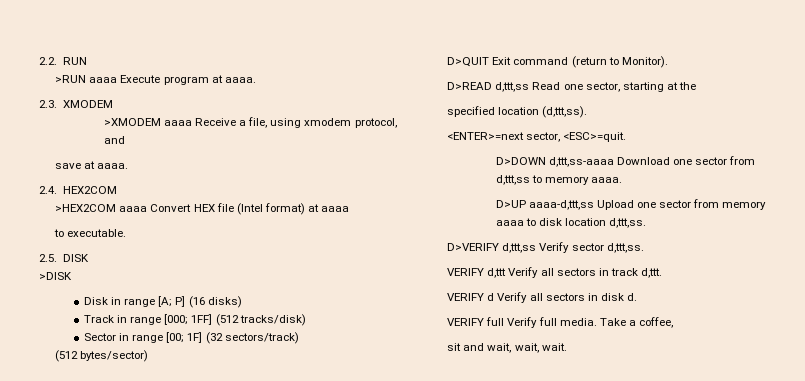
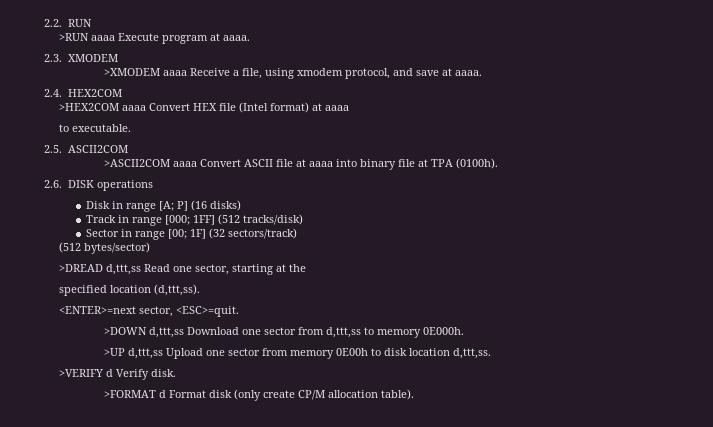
- >XMODEM aaaa Receive a file, using xmodem protocol, and
- save at aaaa.
+ >XMODEM aaaa Receive a file, using xmodem protocol, and save at aaaa.
- 2.5. DISK
- >DISK
+ 2.5. ASCII2COM
+ >ASCII2COM aaaa Convert ASCII file at aaaa into binary file at TPA (0100h).
+ 2.6. DISK operations
- D>QUIT Exit command (return to Monitor).
- D>READ d,ttt,ss Read one sector, starting at the
+ >DREAD d,ttt,ss Read one sector, starting at the
- D>DOWN d,ttt,ss-aaaa Download one sector from d,ttt,ss to memory aaaa.
- D>UP aaaa-d,ttt,ss Upload one sector from memory aaaa to disk location d,ttt,ss.
+ >DOWN d,ttt,ss Download one sector from d,ttt,ss to memory 0E000h.
+ >UP d,ttt,ss Upload one sector from memory 0E00h to disk location d,ttt,ss.
- D>VERIFY d,ttt,ss Verify sector d,ttt,ss.
- VERIFY d,ttt Verify all sectors in track d,ttt.
- VERIFY d Verify all sectors in disk d.
- VERIFY full Verify full media. Take a coffee,
- sit and wait, wait, wait.
+ >VERIFY d Verify disk.
+ >FORMAT d Format disk (only create CP/M allocation table).

